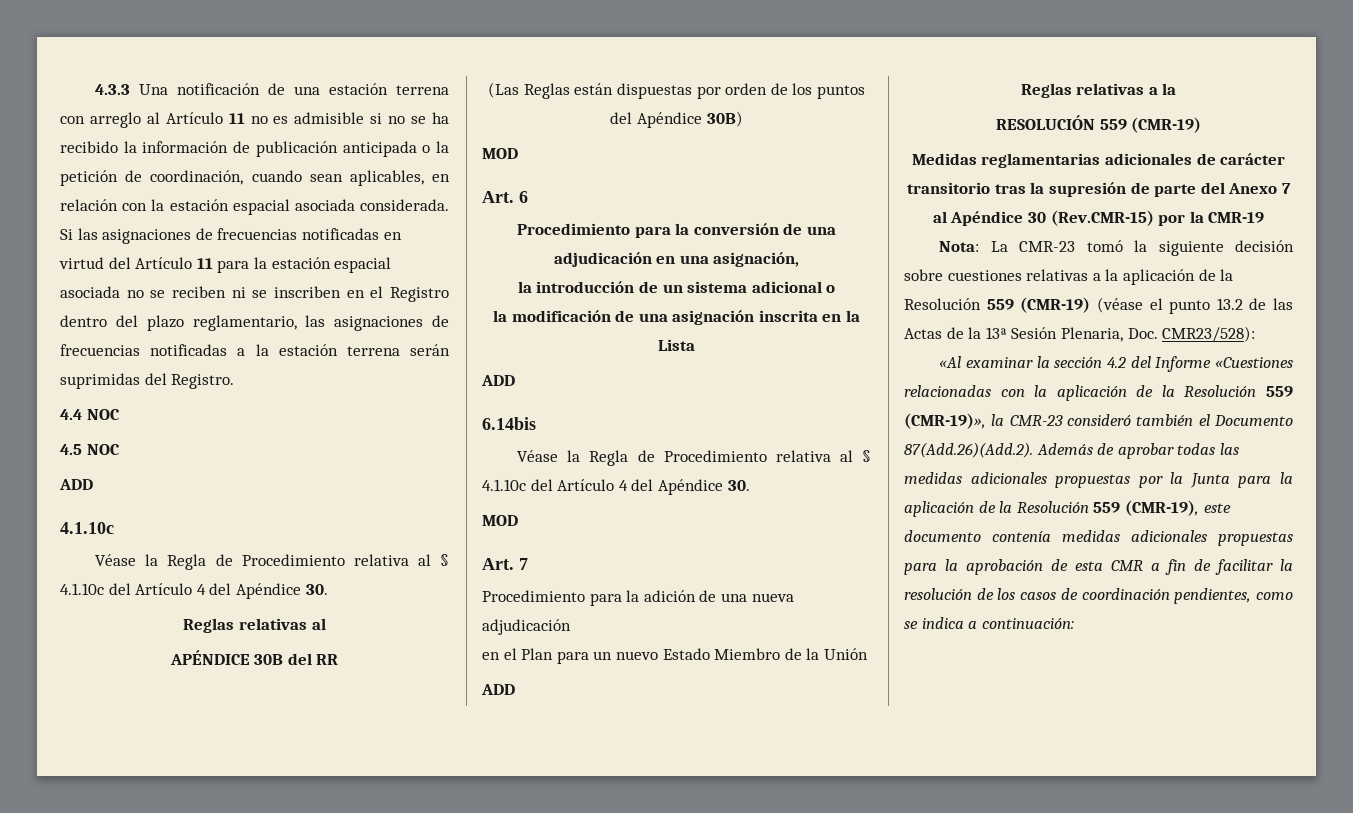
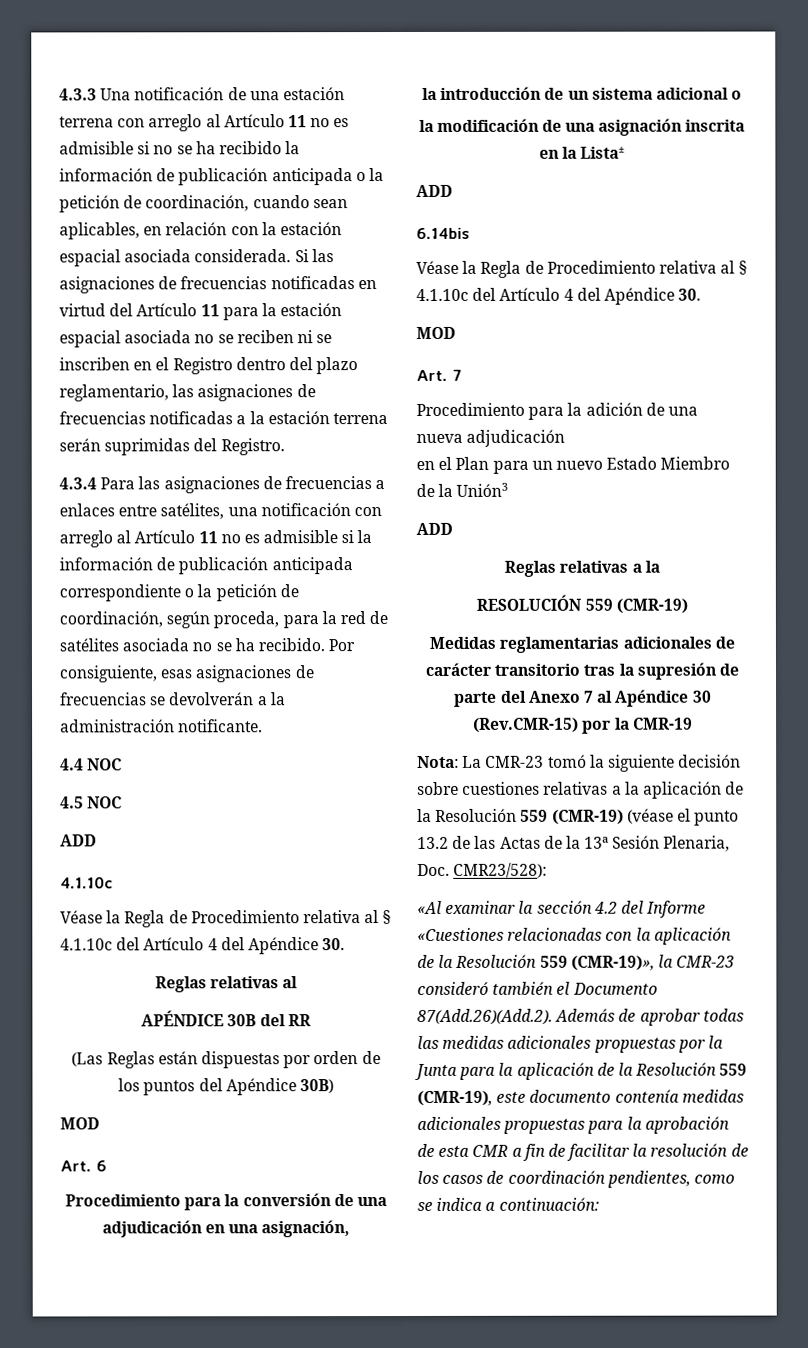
+ 4.3.4 Para las asignaciones de frecuencias a enlaces entre satélites, una notificación con arreglo al Artículo 11 no es admisible si la información de publicación anticipada correspondiente o la petición de coordinación, según proceda, para la red de satélites asociada no se ha recibido. Por consiguiente, esas asignaciones de frecuencias se devolverán a la administración notificante.
- la modificación de una asignación inscrita en la Lista
+ la modificación de una asignación inscrita en la Lista±
- en el Plan para un nuevo Estado Miembro de la Unión
+ en el Plan para un nuevo Estado Miembro de la Unión3

